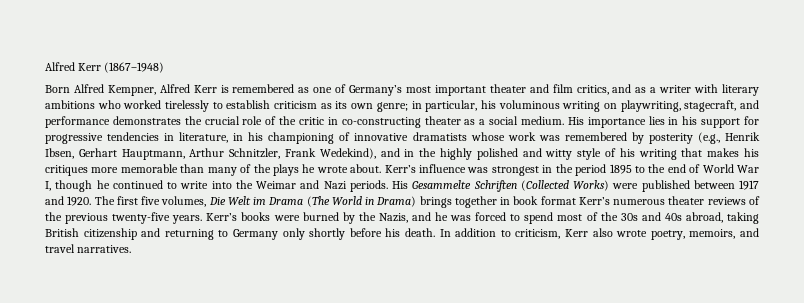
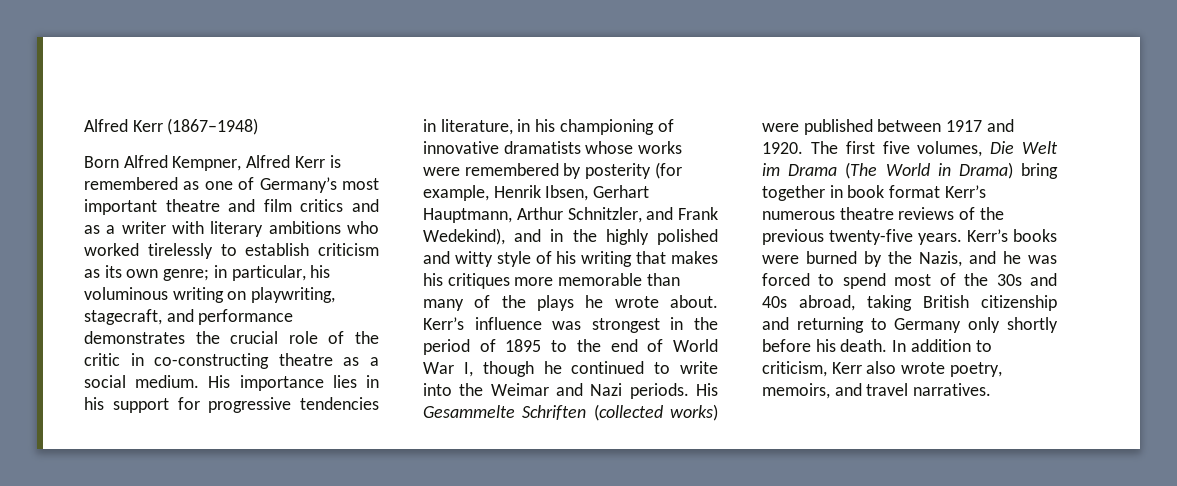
- Born Alfred Kempner, Alfred Kerr is remembered as one of Germany’s most important theater and film critics, and as a writer with literary ambitions who worked tirelessly to establish criticism as its own genre; in particular, his voluminous writing on playwriting, stagecraft, and performance demonstrates the crucial role of the critic in co-constructing theater as a social medium.
+ Born Alfred Kempner, Alfred Kerr is remembered as one of Germany’s most important theatre and film critics and as a writer with literary ambitions who worked tirelessly to establish criticism as its own genre; in particular, his voluminous writing on playwriting, stagecraft, and performance demonstrates the crucial role of the critic in co-constructing theatre as a social medium.
- His importance lies in his support for progressive tendencies in literature, in his championing of innovative dramatists whose work was remembered by posterity (e.g., Henrik Ibsen, Gerhart Hauptmann, Arthur Schnitzler, Frank Wedekind), and in the highly polished and witty style of his writing that makes his critiques more memorable than many of the plays he wrote about.
+ His importance lies in his support for progressive tendencies in literature, in his championing of innovative dramatists whose works were remembered by posterity (for example, Henrik Ibsen, Gerhart Hauptmann, Arthur Schnitzler, and Frank Wedekind), and in the highly polished and witty style of his writing that makes his critiques more memorable than many of the plays he wrote about.
- Kerr’s influence was strongest in the period 1895 to the end of World War I, though he continued to write into the Weimar and Nazi periods.
+ Kerr’s influence was strongest in the period of 1895 to the end of World War I, though he continued to write into the Weimar and Nazi periods.
- His Gesammelte Schriften (Collected Works) were published between 1917 and 1920.
+ His Gesammelte Schriften (collected works) were published between 1917 and 1920.
- The first five volumes, Die Welt im Drama (The World in Drama) brings together in book format Kerr’s numerous theater reviews of the previous twenty-five years.
+ The first five volumes, Die Welt im Drama (The World in Drama) bring together in book format Kerr’s numerous theatre reviews of the previous twenty-five years.

